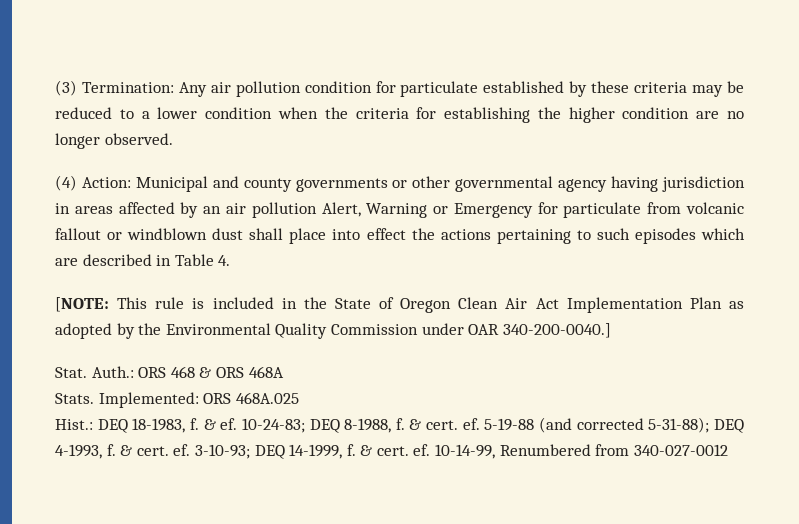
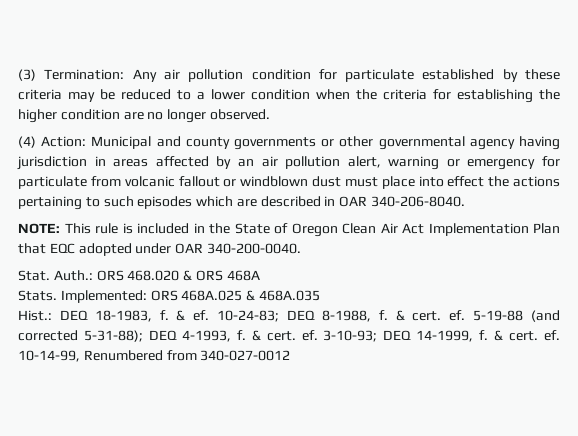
- (4) Action: Municipal and county governments or other governmental agency having jurisdiction in areas affected by an air pollution Alert, Warning or Emergency for particulate from volcanic fallout or windblown dust shall place into effect the actions pertaining to such episodes which are described in Table 4.
- [NOTE: This rule is included in the State of Oregon Clean Air Act Implementation Plan as adopted by the Environmental Quality Commission under OAR 340-200-0040.]
+ (4) Action: Municipal and county governments or other governmental agency having jurisdiction in areas affected by an air pollution alert, warning or emergency for particulate from volcanic fallout or windblown dust must place into effect the actions pertaining to such episodes which are described in OAR 340-206-8040.
+ NOTE: This rule is included in the State of Oregon Clean Air Act Implementation Plan that EQC adopted under OAR 340-200-0040.
- Auth.: ORS 468 & ORS 468A
+ Auth.: ORS 468.020 & ORS 468A
- Implemented: ORS 468A.025
+ Implemented: ORS 468A.025 & 468A.035

